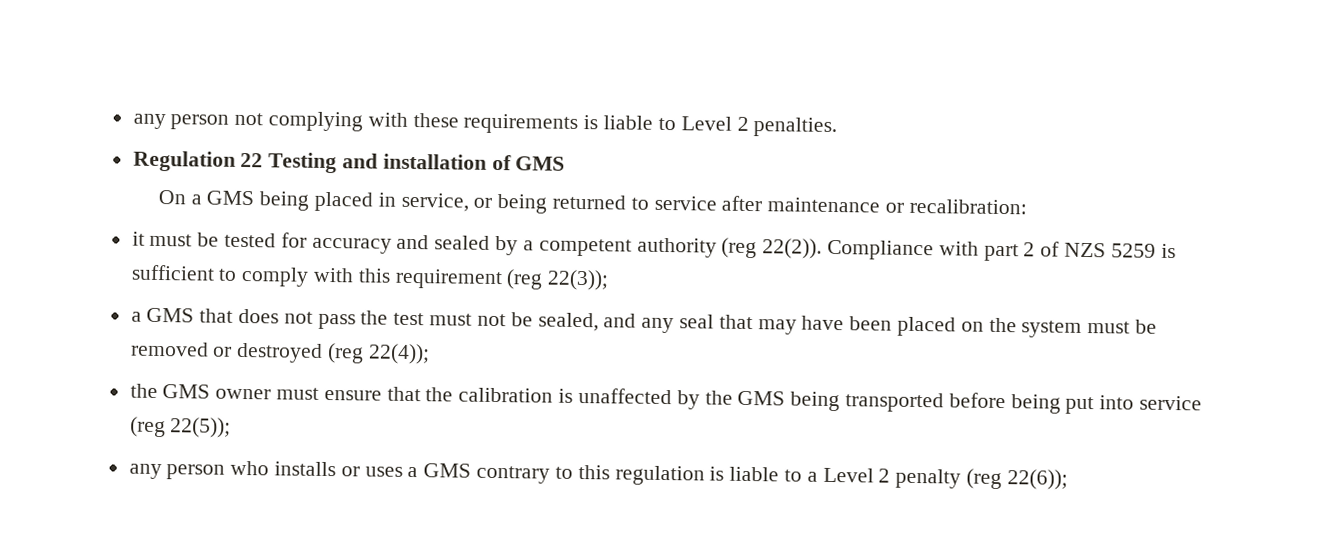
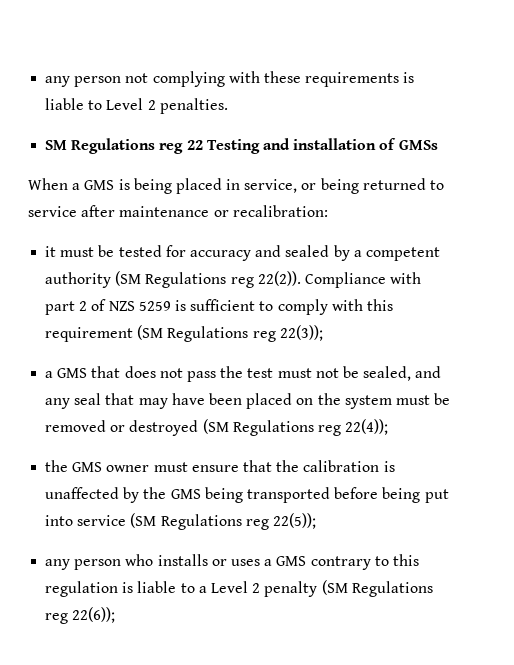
- Regulation 22 Testing and installation of GMS
- On a GMS being placed in service, or being returned to service after maintenance or recalibration:
+ SM Regulations reg 22 Testing and installation of GMSs
+ When a GMS is being placed in service, or being returned to service after maintenance or recalibration:
- it must be tested for accuracy and sealed by a competent authority (reg 22(2)).
+ it must be tested for accuracy and sealed by a competent authority (SM Regulations reg 22(2)).
- Compliance with part 2 of NZS 5259 is sufficient to comply with this requirement (reg 22(3));
+ Compliance with part 2 of NZS 5259 is sufficient to comply with this requirement (SM Regulations reg 22(3));
- a GMS that does not pass the test must not be sealed, and any seal that may have been placed on the system must be removed or destroyed (reg 22(4));
+ a GMS that does not pass the test must not be sealed, and any seal that may have been placed on the system must be removed or destroyed (SM Regulations reg 22(4));
- the GMS owner must ensure that the calibration is unaffected by the GMS being transported before being put into service (reg 22(5));
+ the GMS owner must ensure that the calibration is unaffected by the GMS being transported before being put into service (SM Regulations reg 22(5));
- any person who installs or uses a GMS contrary to this regulation is liable to a Level 2 penalty (reg 22(6));
+ any person who installs or uses a GMS contrary to this regulation is liable to a Level 2 penalty (SM Regulations reg 22(6));

